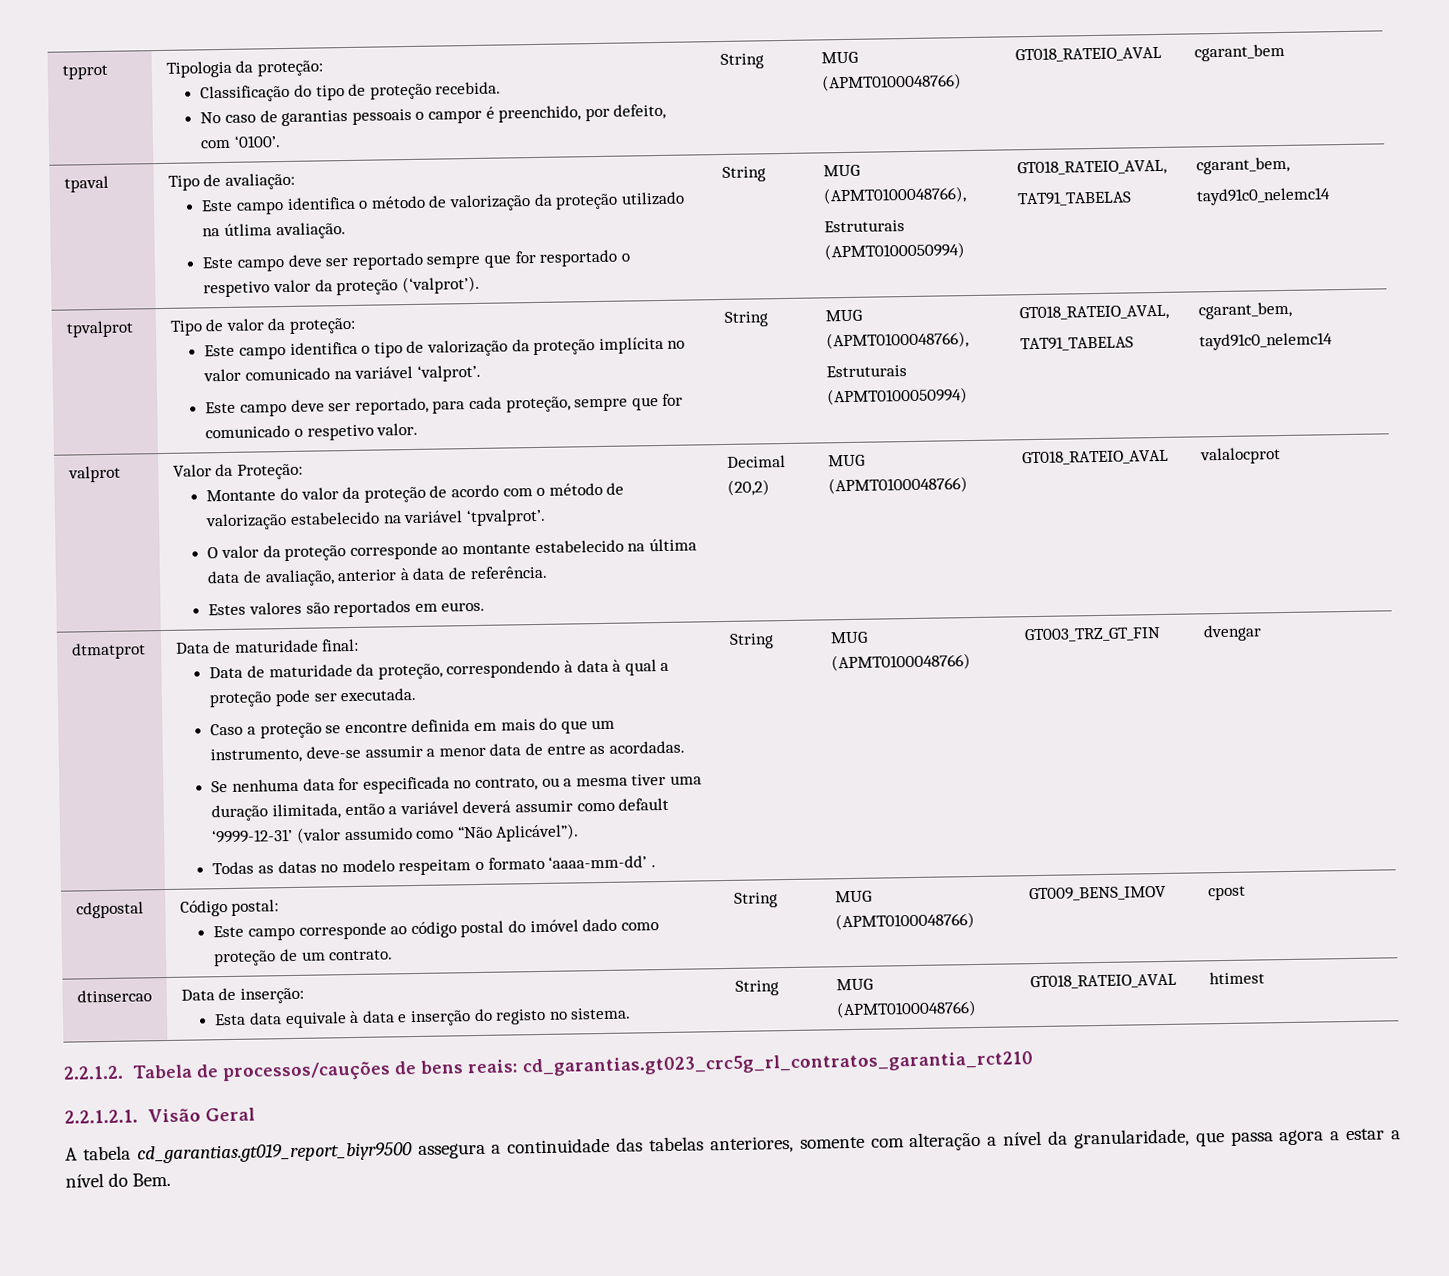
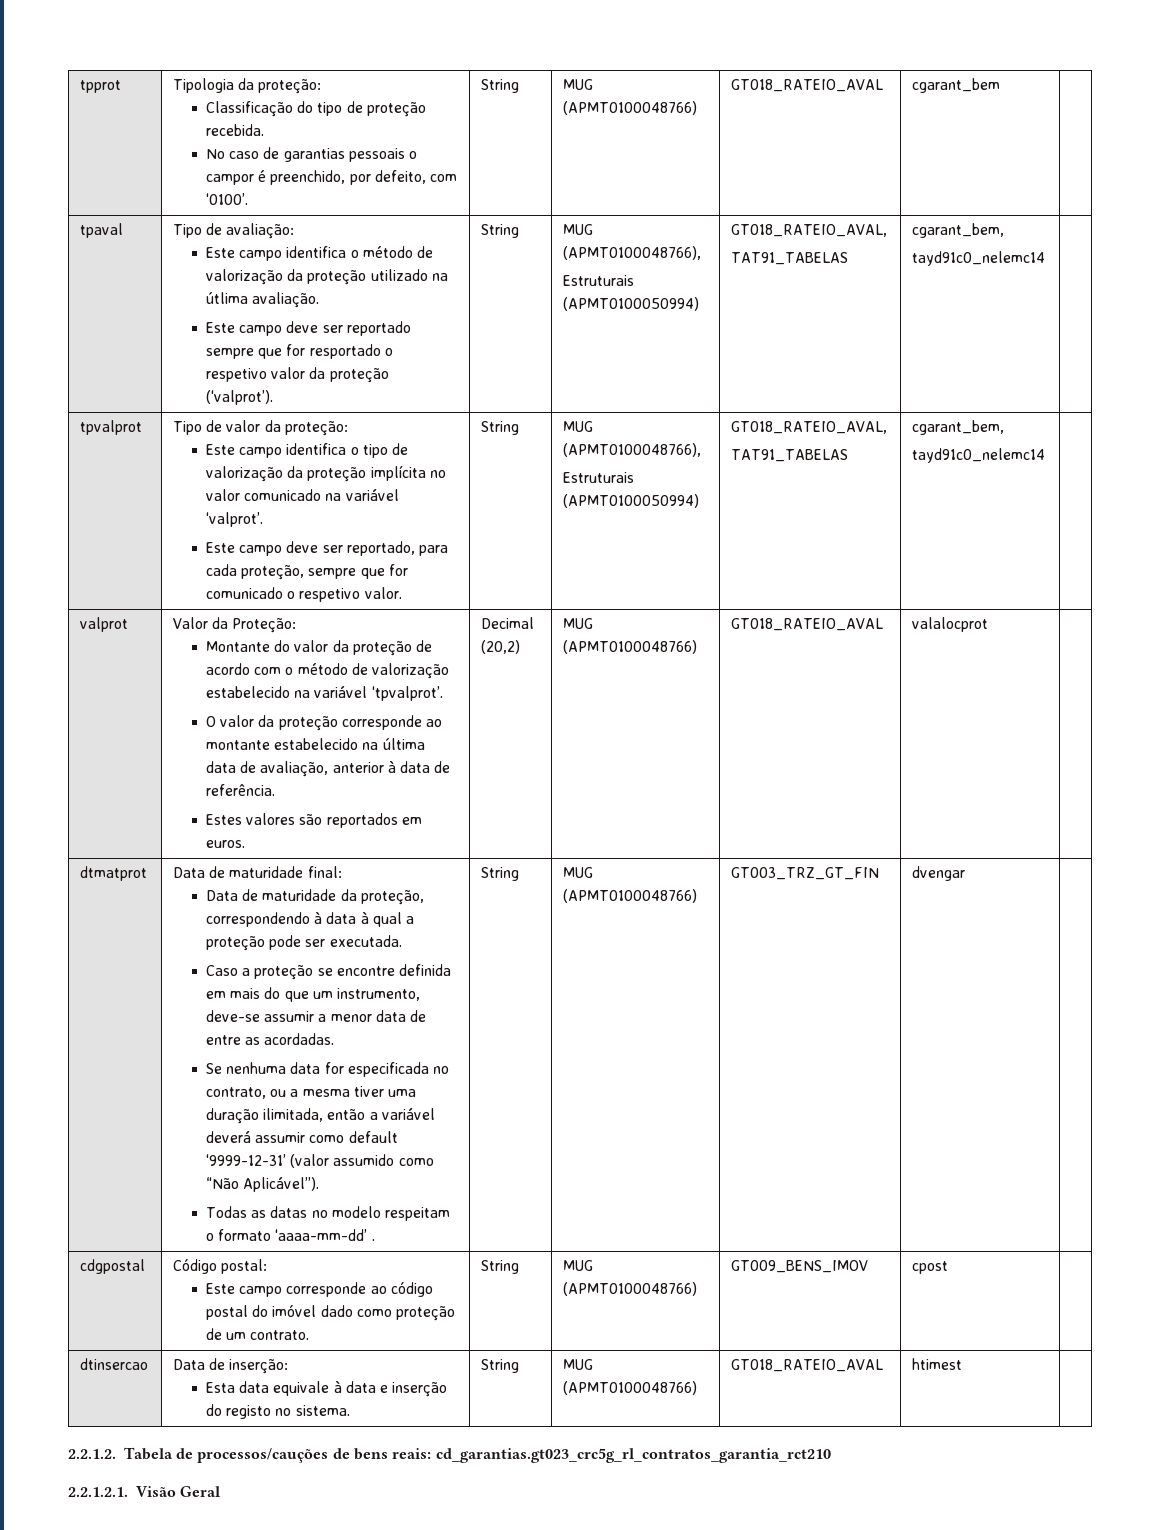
- A tabela cd_garantias.gt019_report_biyr9500 assegura a continuidade das tabelas anteriores, somente com alteração a nível da granularidade, que passa agora a estar a nível do Bem.

